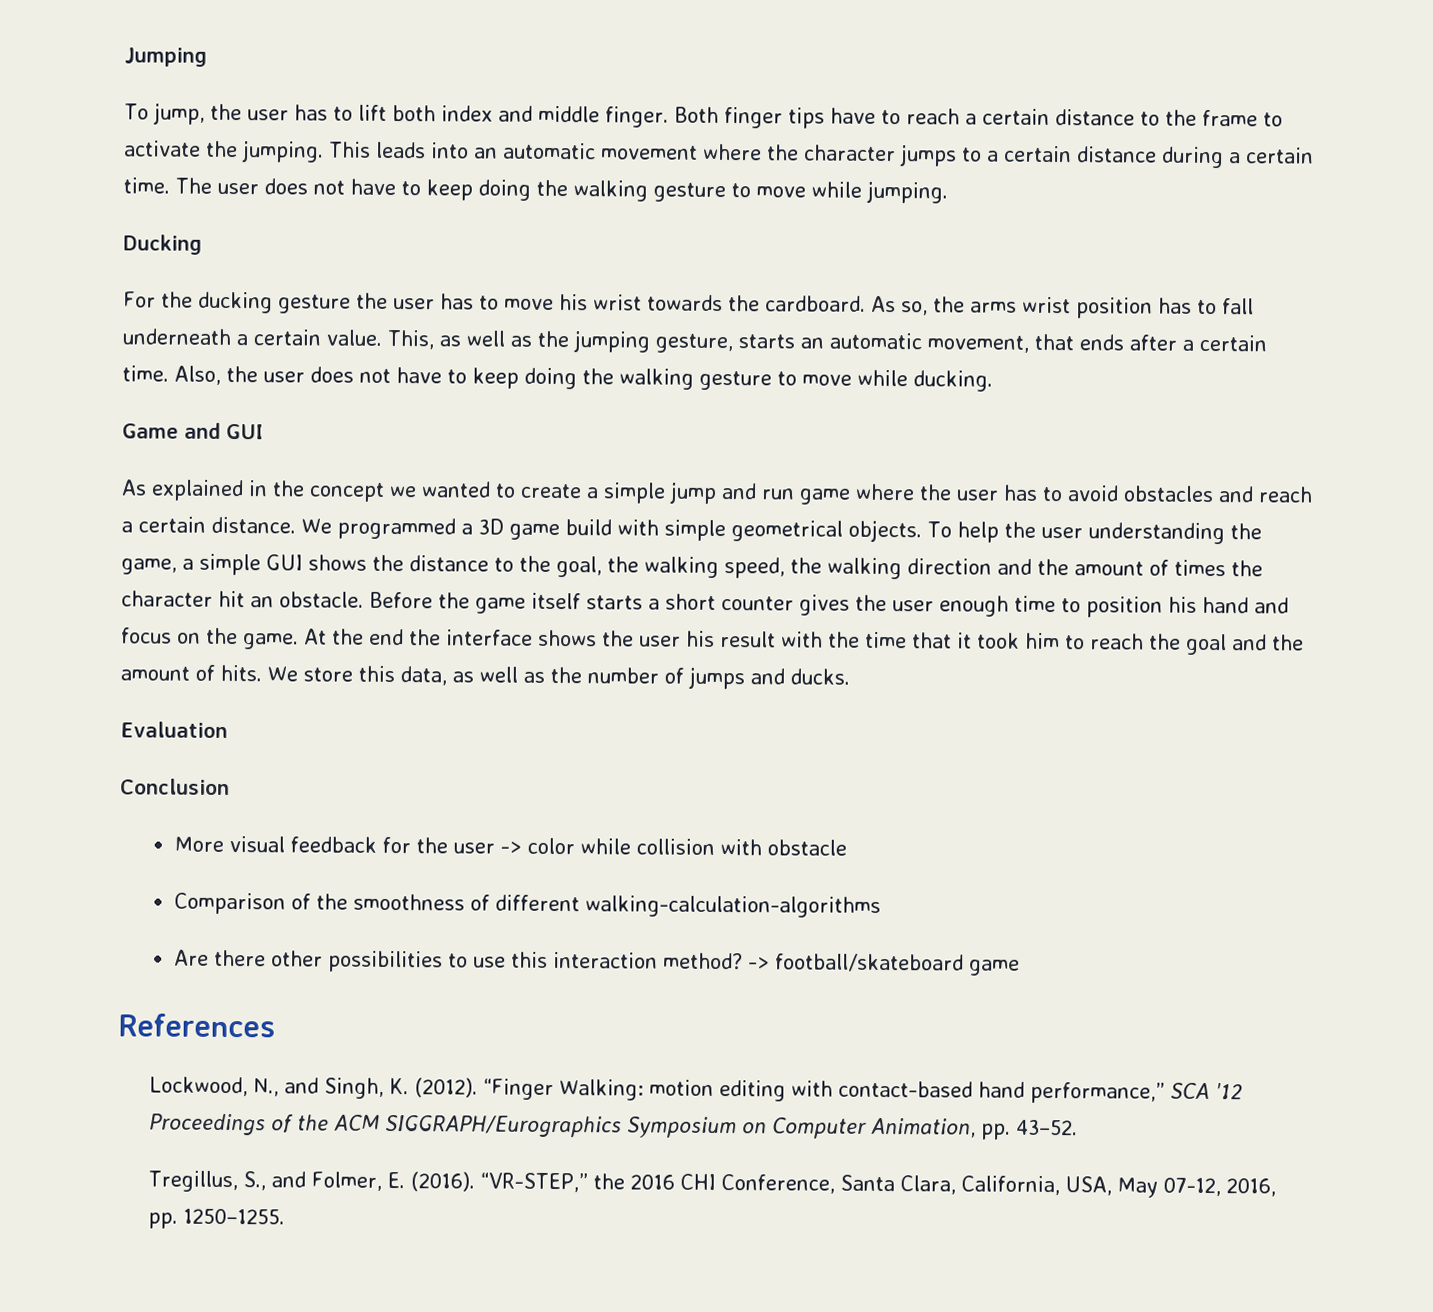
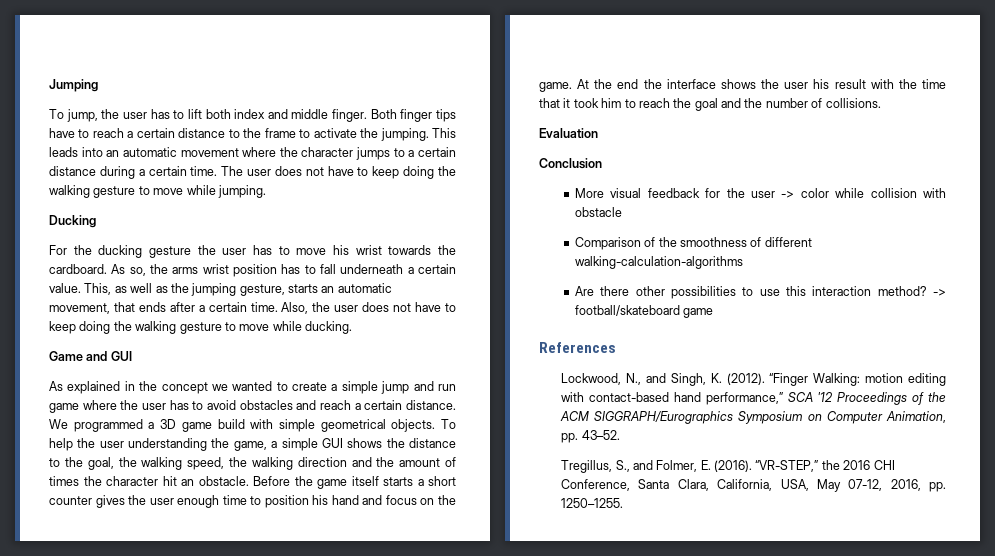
- At the end the interface shows the user his result with the time that it took him to reach the goal and the amount of hits. We store this data, as well as the number of jumps and ducks.
+ At the end the interface shows the user his result with the time that it took him to reach the goal and the number of collisions.

